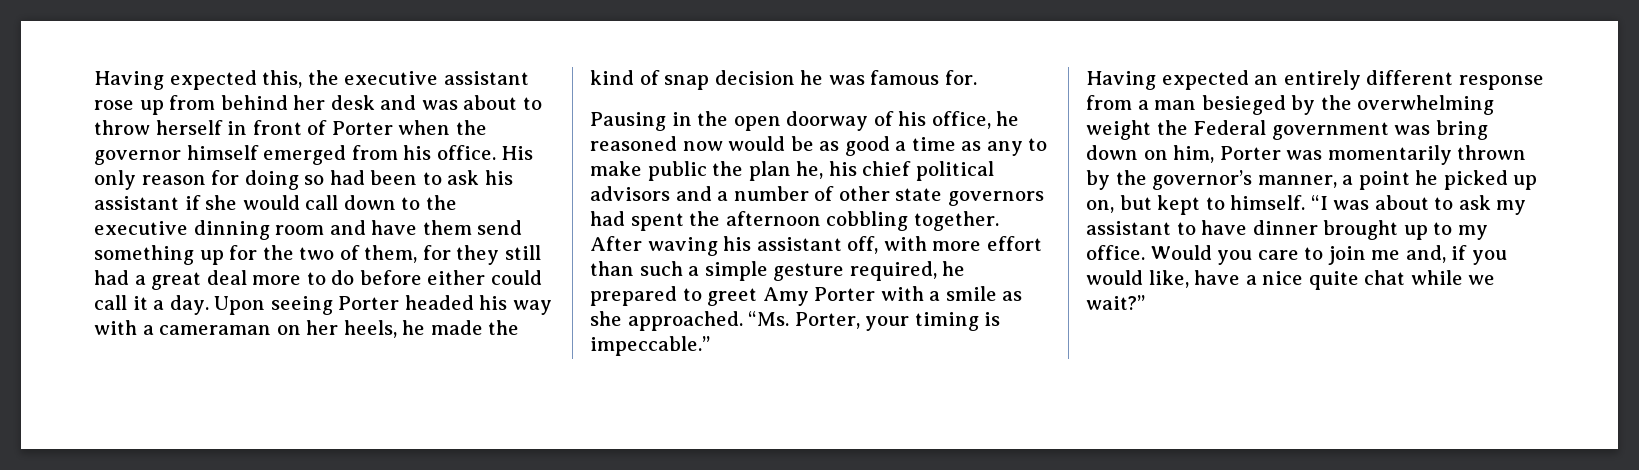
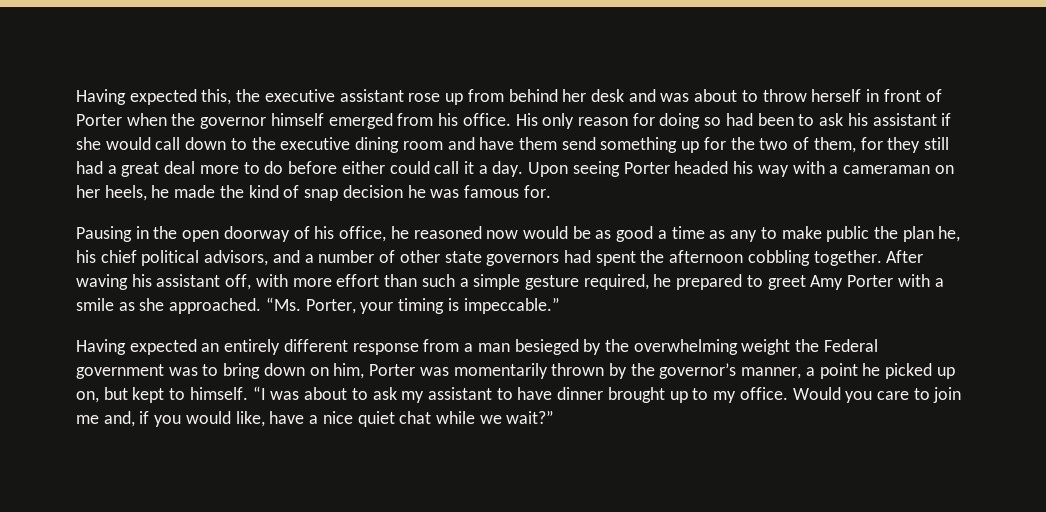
- His only reason for doing so had been to ask his assistant if she would call down to the executive dinning room and have them send something up for the two of them, for they still had a great deal more to do before either could call it a day.
+ His only reason for doing so had been to ask his assistant if she would call down to the executive dining room and have them send something up for the two of them, for they still had a great deal more to do before either could call it a day.
- Pausing in the open doorway of his office, he reasoned now would be as good a time as any to make public the plan he, his chief political advisors and a number of other state governors had spent the afternoon cobbling together.
+ Pausing in the open doorway of his office, he reasoned now would be as good a time as any to make public the plan he, his chief political advisors, and a number of other state governors had spent the afternoon cobbling together.
- Having expected an entirely different response from a man besieged by the overwhelming weight the Federal government was bring down on him, Porter was momentarily thrown by the governor’s manner, a point he picked up on, but kept to himself.
+ Having expected an entirely different response from a man besieged by the overwhelming weight the Federal government was to bring down on him, Porter was momentarily thrown by the governor’s manner, a point he picked up on, but kept to himself.
- Would you care to join me and, if you would like, have a nice quite chat while we wait?”
+ Would you care to join me and, if you would like, have a nice quiet chat while we wait?”

